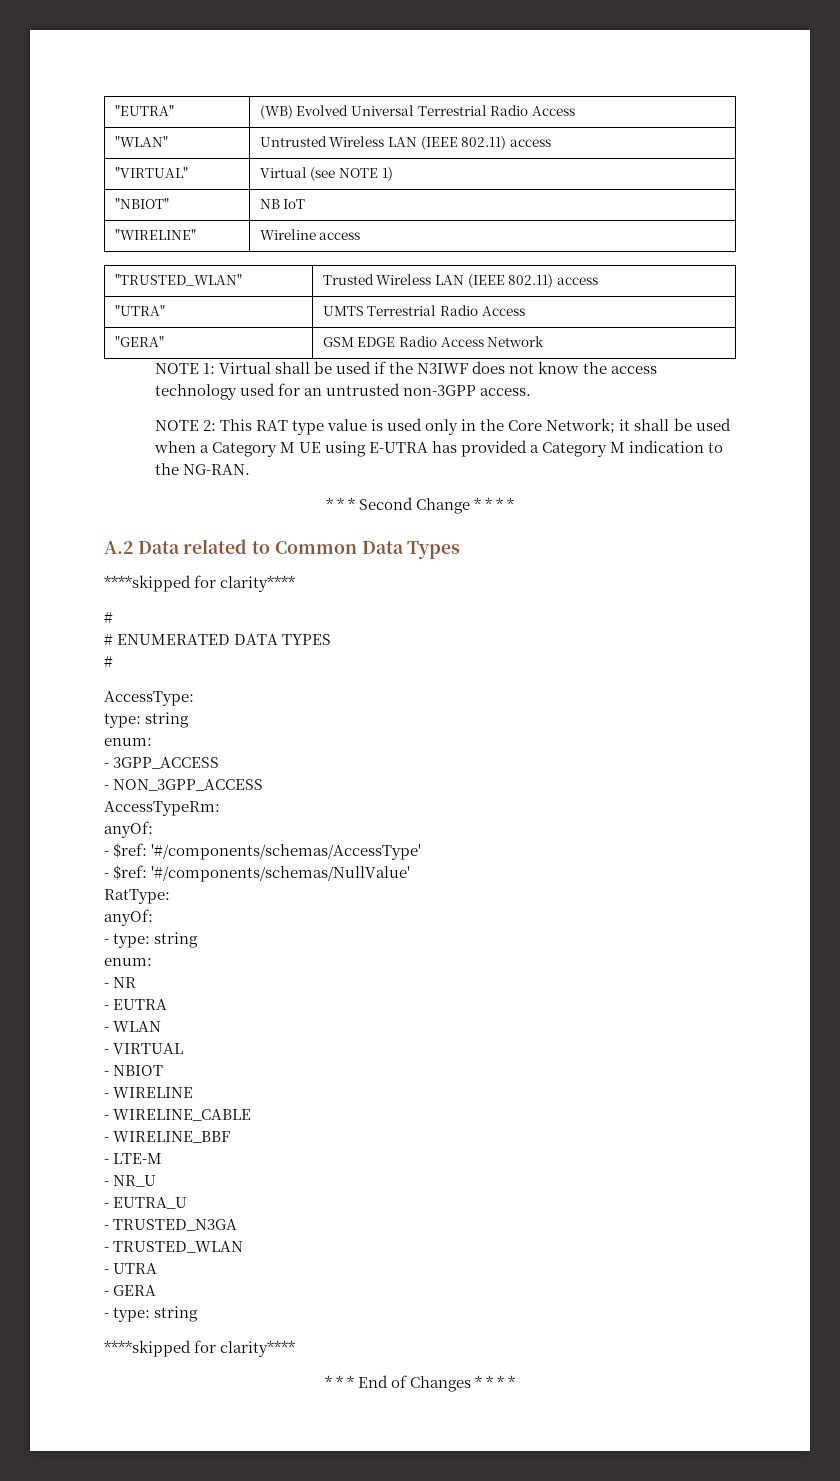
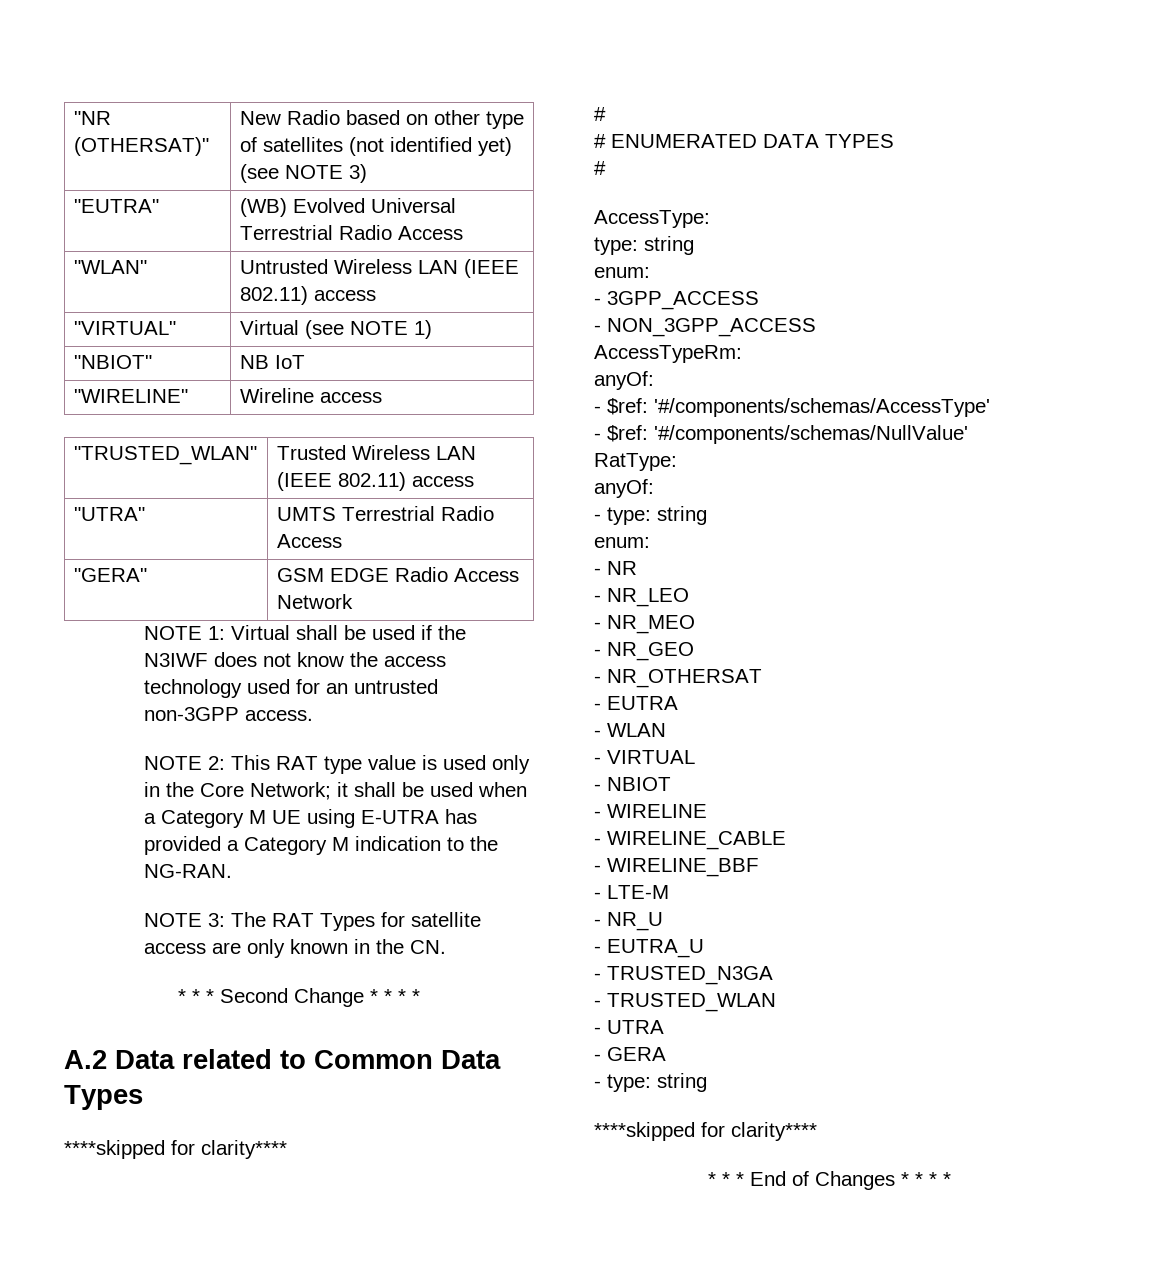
+ "NR (OTHERSAT)" | New Radio based on other type of satellites (not identified yet) (see NOTE 3)
+ NOTE 3: The RAT Types for satellite access are only known in the CN.
+ - NR_LEO
+ - NR_MEO
+ - NR_GEO
+ - NR_OTHERSAT

